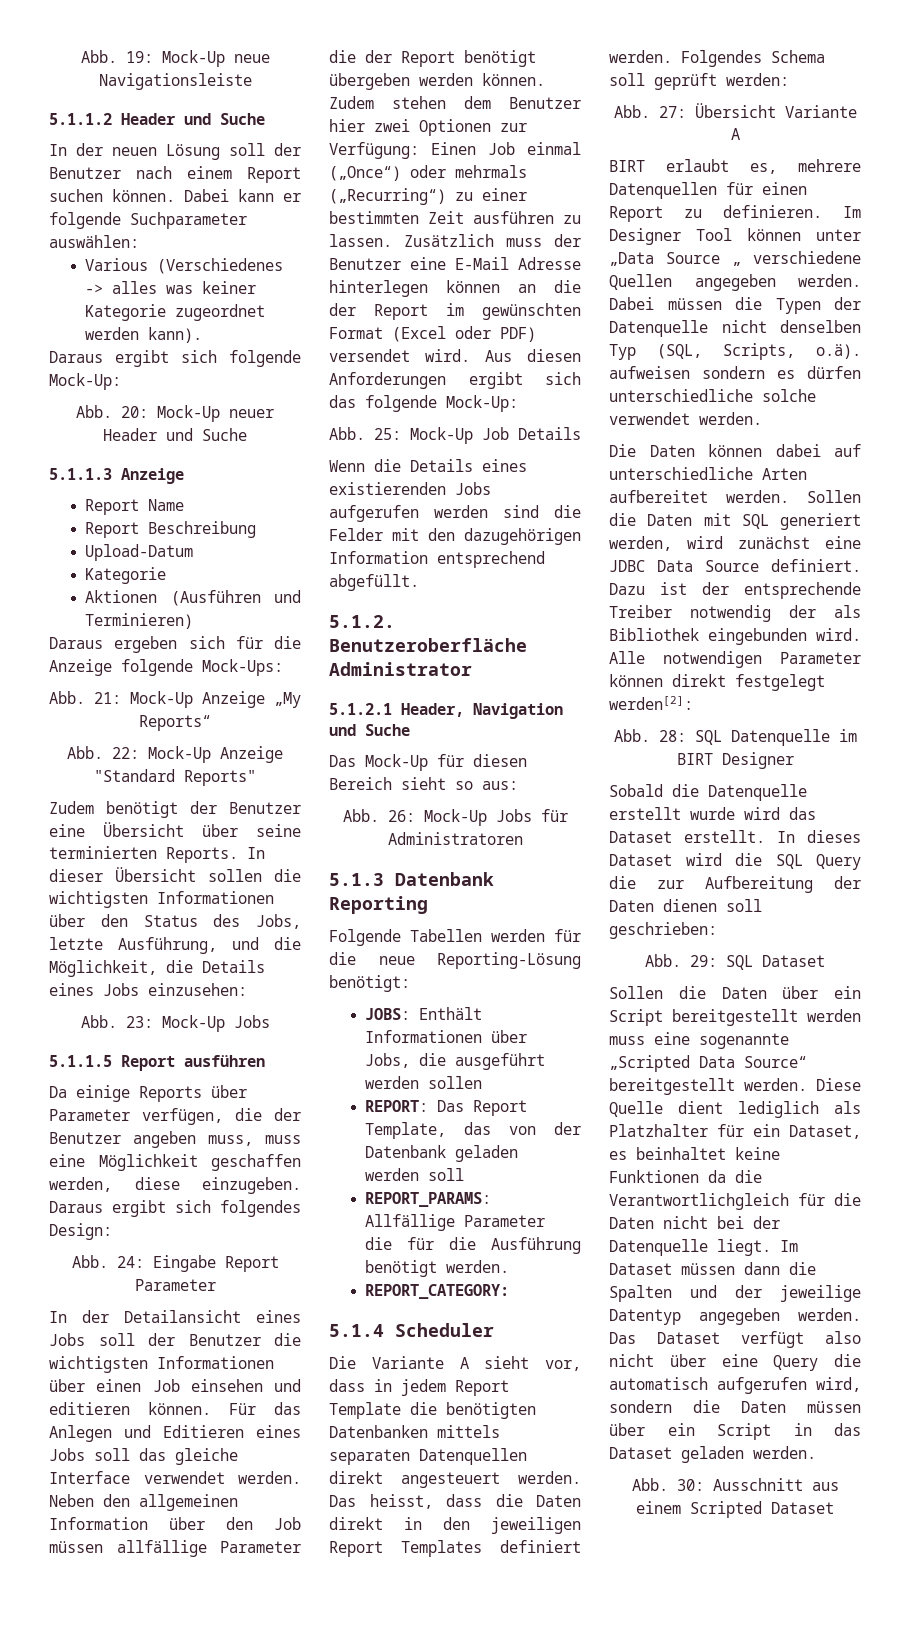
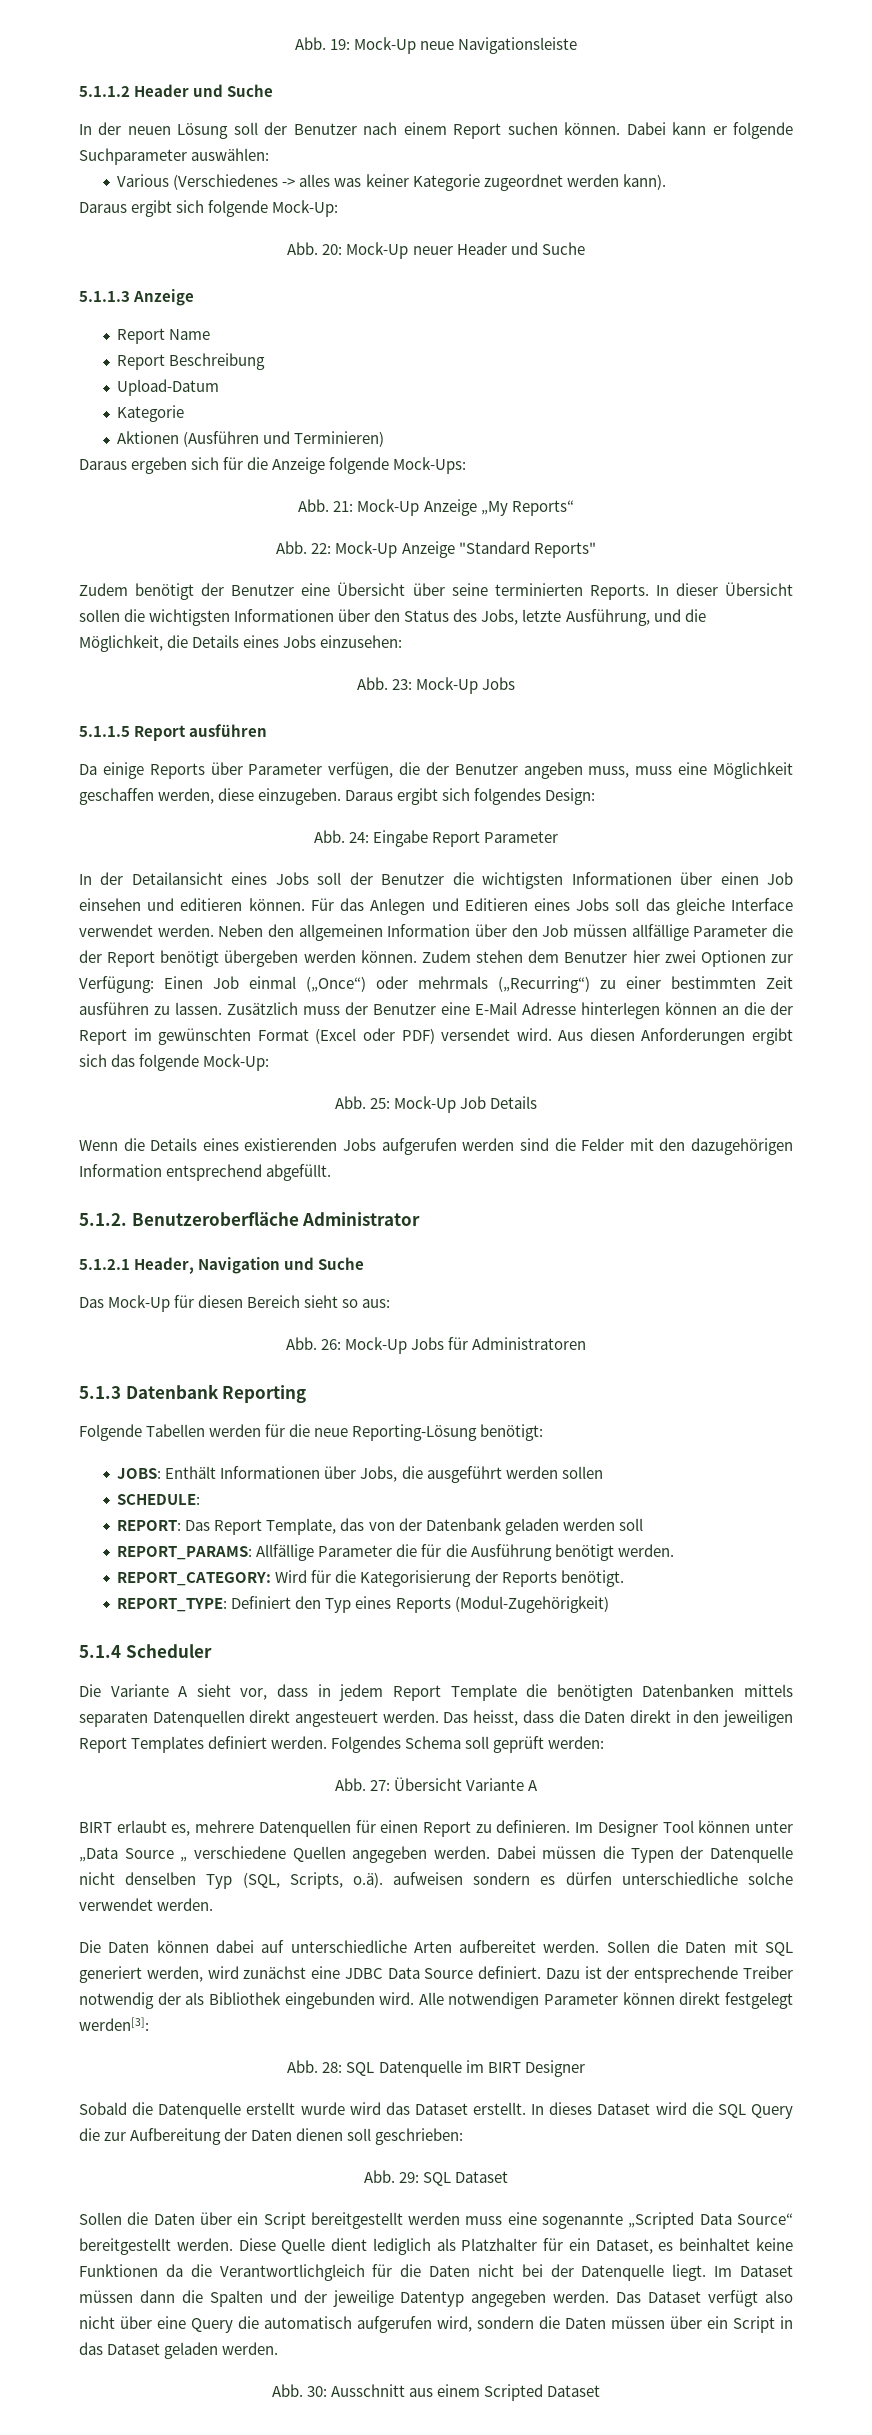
+ SCHEDULE:
- REPORT_CATEGORY:
+ REPORT_CATEGORY: Wird für die Kategorisierung der Reports benötigt.
+ REPORT_TYPE: Definiert den Typ eines Reports (Modul-Zugehörigkeit)
- Alle notwendigen Parameter können direkt festgelegt werden[2]:
+ Alle notwendigen Parameter können direkt festgelegt werden[3]:

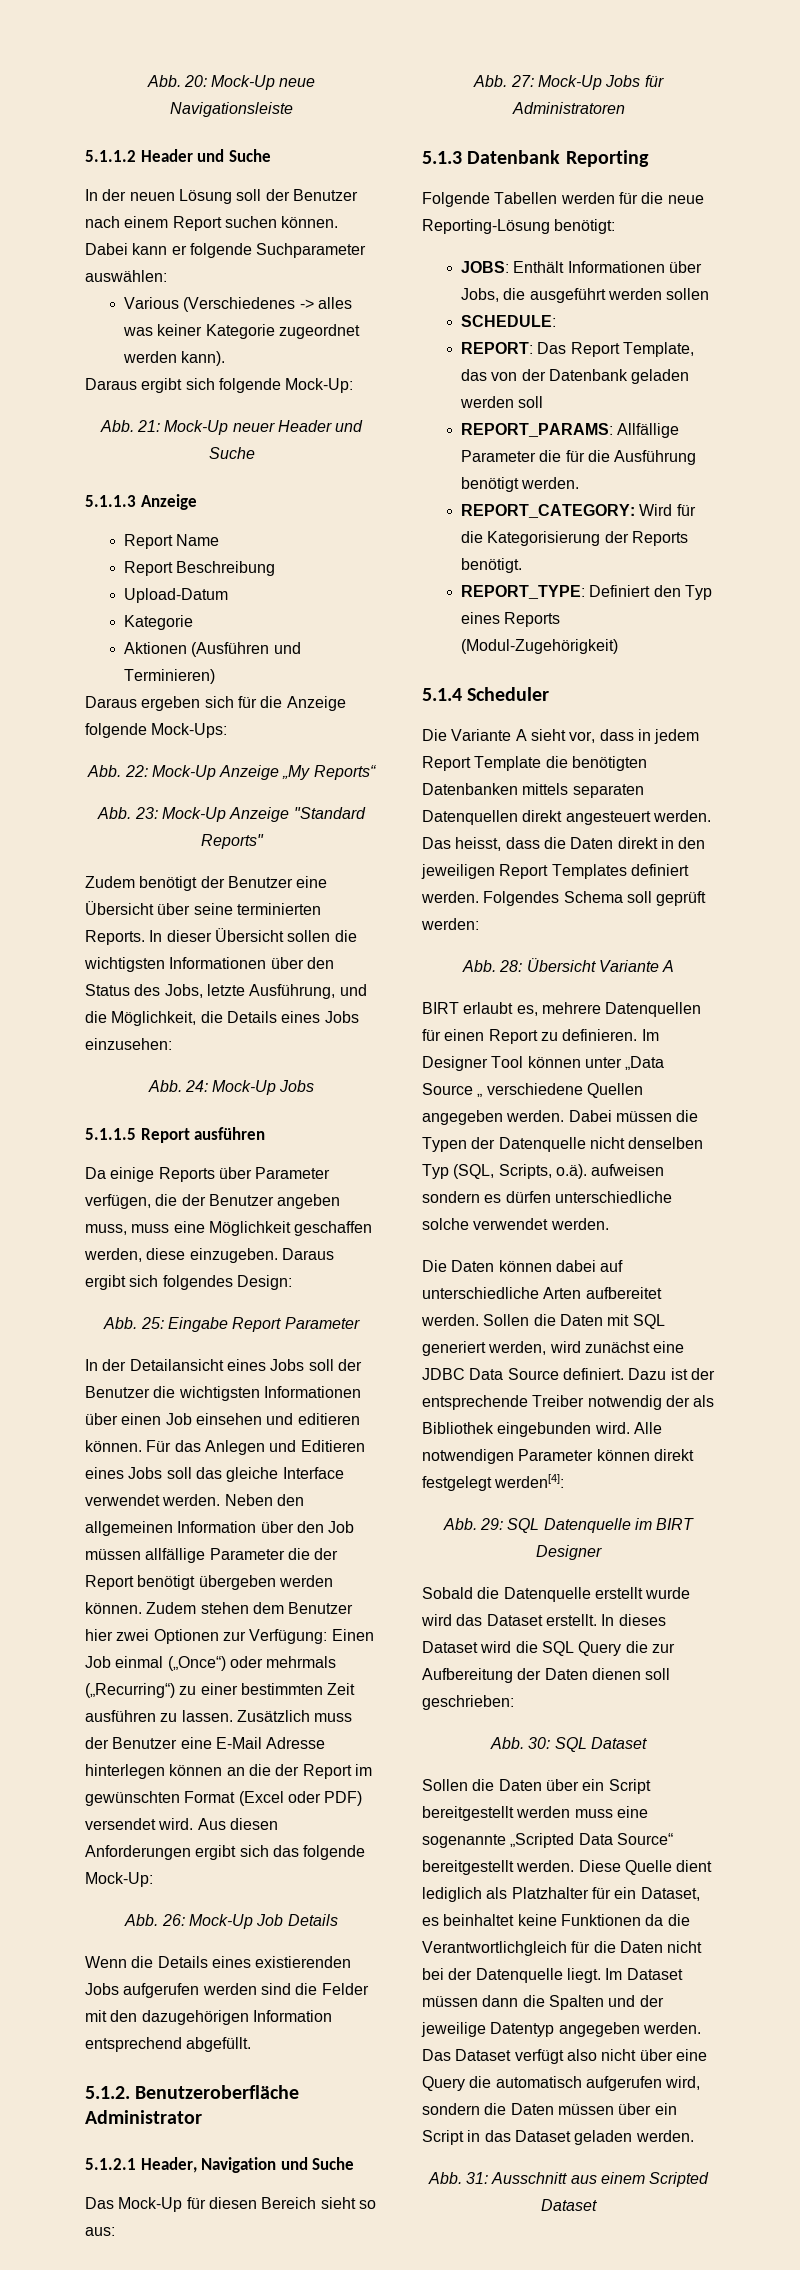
- Abb. 19: Mock-Up neue Navigationsleiste
+ Abb. 20: Mock-Up neue Navigationsleiste
- Abb. 20: Mock-Up neuer Header und Suche
+ Abb. 21: Mock-Up neuer Header und Suche
- Abb. 21: Mock-Up Anzeige „My Reports“
+ Abb. 22: Mock-Up Anzeige „My Reports“
- Abb. 22: Mock-Up Anzeige "Standard Reports"
+ Abb. 23: Mock-Up Anzeige "Standard Reports"
- Abb. 23: Mock-Up Jobs
+ Abb. 24: Mock-Up Jobs
- Abb. 24: Eingabe Report Parameter
+ Abb. 25: Eingabe Report Parameter
- Abb. 25: Mock-Up Job Details
+ Abb. 26: Mock-Up Job Details
- Abb. 26: Mock-Up Jobs für Administratoren
+ Abb. 27: Mock-Up Jobs für Administratoren
- Abb. 27: Übersicht Variante A
+ Abb. 28: Übersicht Variante A
- Alle notwendigen Parameter können direkt festgelegt werden[3]:
- Abb. 28: SQL Datenquelle im BIRT Designer
+ Alle notwendigen Parameter können direkt festgelegt werden[4]:
+ Abb. 29: SQL Datenquelle im BIRT Designer
- Abb. 29: SQL Dataset
+ Abb. 30: SQL Dataset
- Abb. 30: Ausschnitt aus einem Scripted Dataset
+ Abb. 31: Ausschnitt aus einem Scripted Dataset

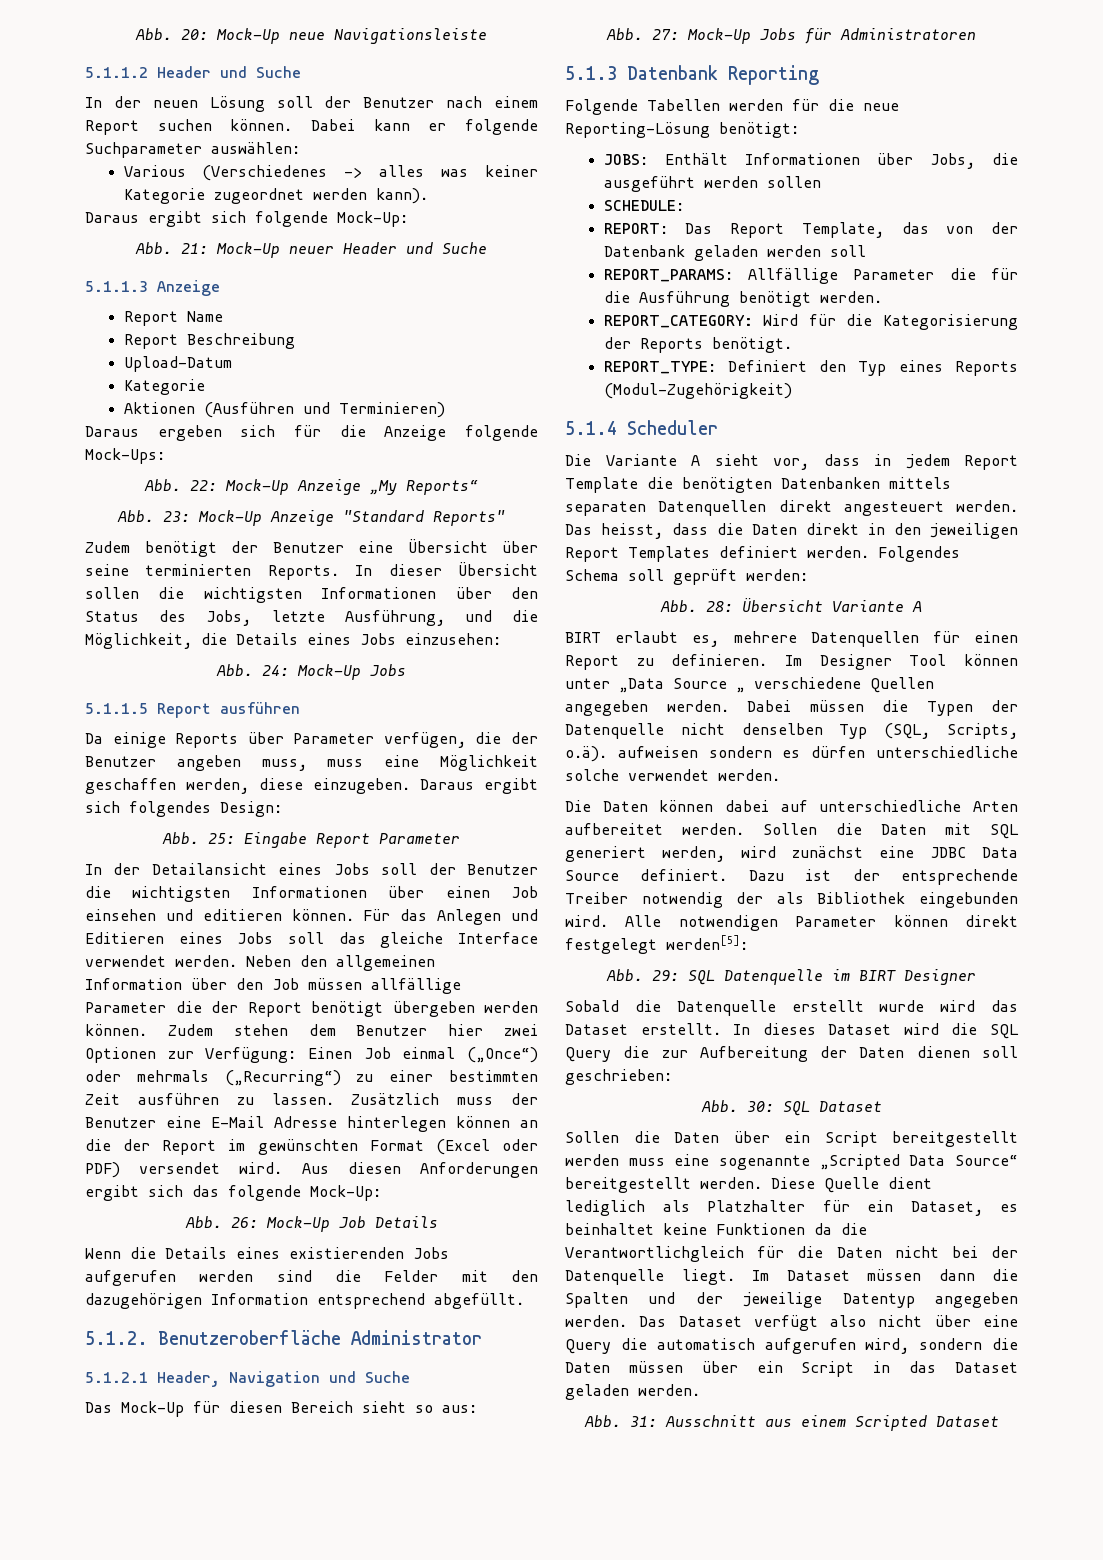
- Alle notwendigen Parameter können direkt festgelegt werden[4]:
+ Alle notwendigen Parameter können direkt festgelegt werden[5]:

